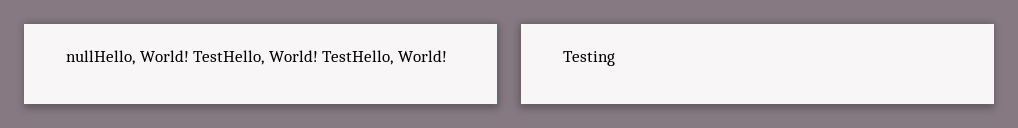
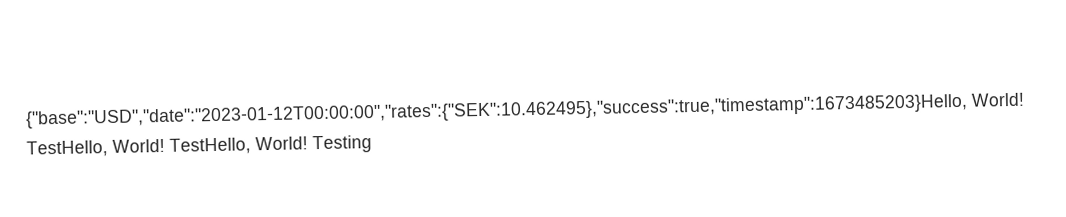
- nullHello, World!
+ {"base":"USD","date":"2023-01-12T00:00:00","rates":{"SEK":10.462495},"success":true,"timestamp":1673485203}Hello, World!

